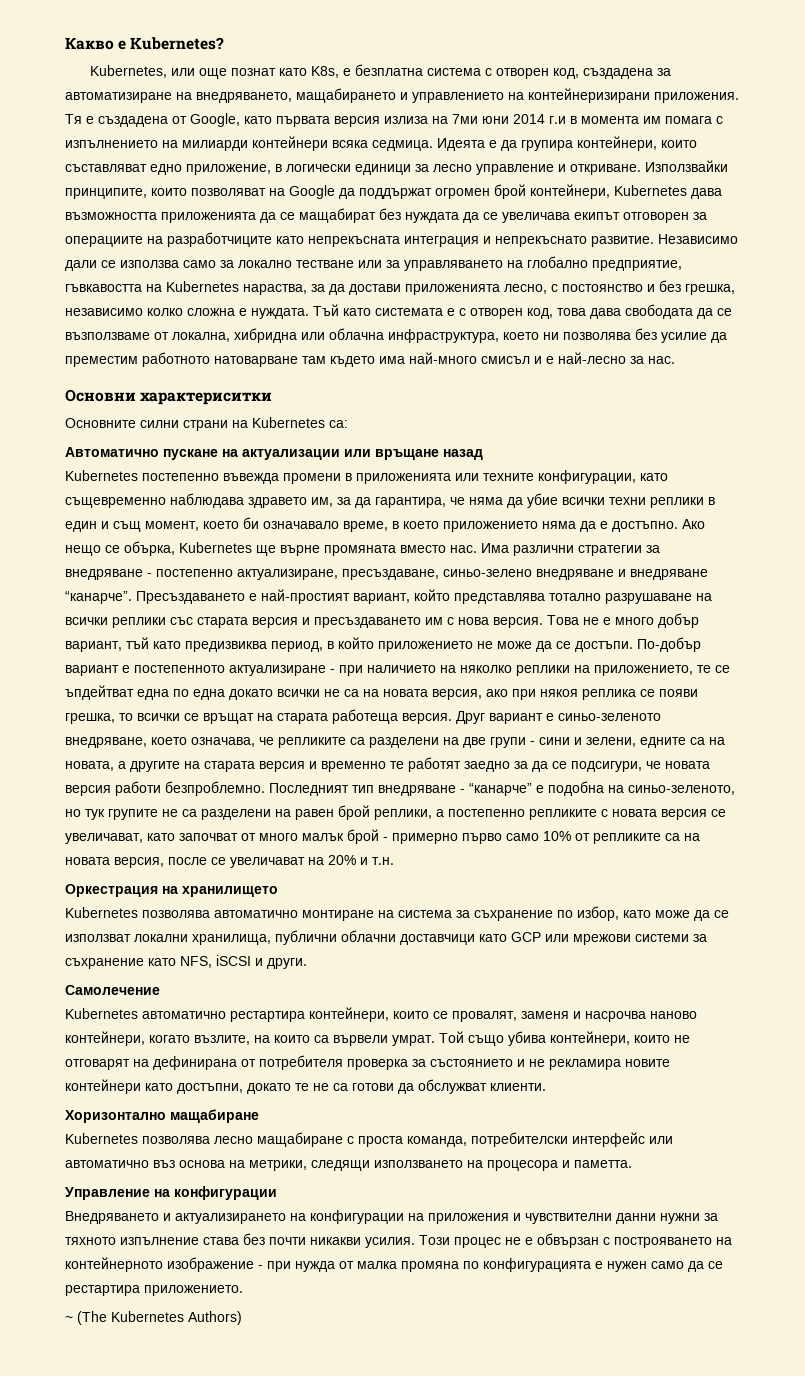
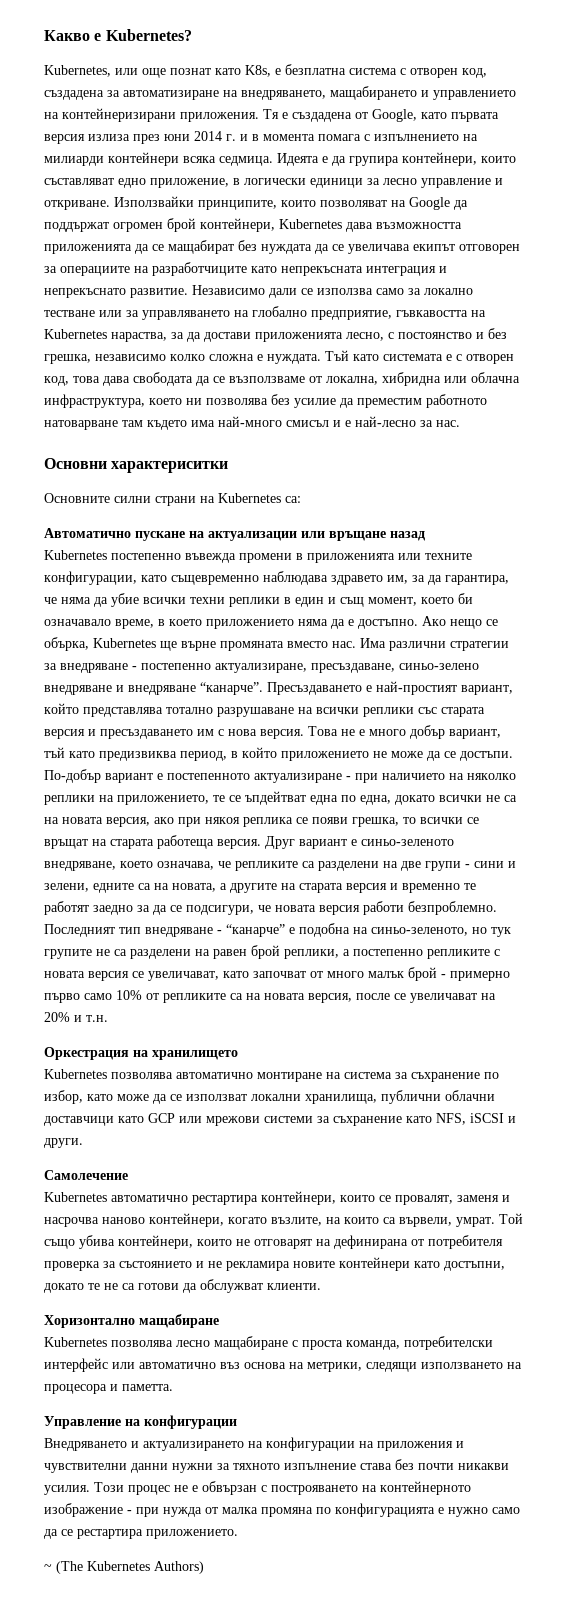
- Тя е създадена от Google, като първата версия излиза на 7ми юни 2014 г.и в момента им помага с изпълнението на милиарди контейнери всяка седмица.
+ Тя е създадена от Google, като първата версия излиза през юни 2014 г. и в момента помага с изпълнението на милиарди контейнери всяка седмица.
- По-добър вариант e постепенното актуализиране - при наличието на няколко реплики на приложението, те се ъпдейтват една по една докато всички не са на новата версия, ако при някоя реплика се появи грешка, то всички се връщат на старата работеща версия.
+ По-добър вариант e постепенното актуализиране - при наличието на няколко реплики на приложението, те се ъпдейтват една по една, докато всички не са на новата версия, ако при някоя реплика се появи грешка, то всички се връщат на старата работеща версия.
- Kubernetes автоматично рестартира контейнери, които се провалят, заменя и насрочва наново контейнери, когато възлите, на които са вървели умрат.
+ Kubernetes автоматично рестартира контейнери, които се провалят, заменя и насрочва наново контейнери, когато възлите, на които са вървели, умрат.
- Този процес не е обвързан с построяването на контейнерното изображение - при нужда от малка промяна по конфигурацията е нужен само да се рестартира приложението.
+ Този процес не е обвързан с построяването на контейнерното изображение - при нужда от малка промяна по конфигурацията е нужно само да се рестартира приложението.

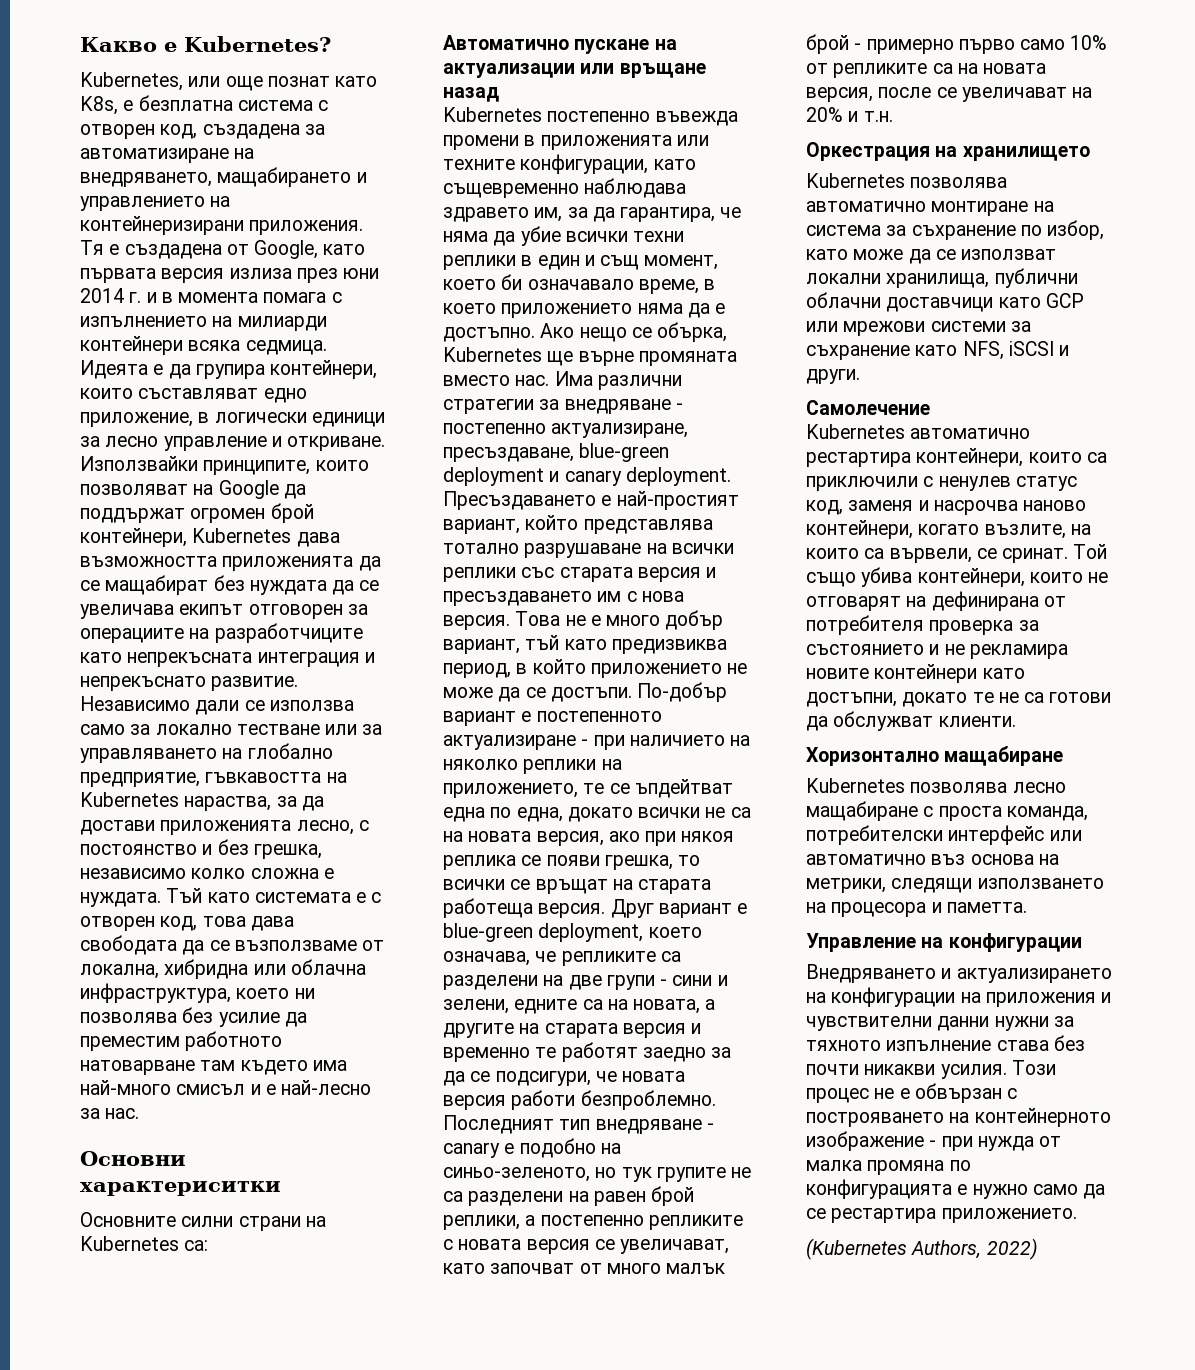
- Има различни стратегии за внедряване - постепенно актуализиране, пресъздаване, синьо-зелено внедряване и внедряване “канарче”.
+ Има различни стратегии за внедряване - постепенно актуализиране, пресъздаване, blue-green deployment и canary deployment.
- Друг вариант е синьо-зеленото внедряване, което означава, че репликите са разделени на две групи - сини и зелени, едните са на новата, а другите на старата версия и временно те работят заедно за да се подсигури, че новата версия работи безпроблемно.
+ Друг вариант е blue-green deployment, което означава, че репликите са разделени на две групи - сини и зелени, едните са на новата, а другите на старата версия и временно те работят заедно за да се подсигури, че новата версия работи безпроблемно.
- Последният тип внедряване - “канарче” е подобна на синьо-зеленото, но тук групите не са разделени на равен брой реплики, а постепенно репликите с новата версия се увеличават, като започват от много малък брой - примерно първо само 10% от репликите са на новата версия, после се увеличават на 20% и т.н.
+ Последният тип внедряване - canary е подобно на синьо-зеленото, но тук групите не са разделени на равен брой реплики, а постепенно репликите с новата версия се увеличават, като започват от много малък брой - примерно първо само 10% от репликите са на новата версия, после се увеличават на 20% и т.н.
- Kubernetes автоматично рестартира контейнери, които се провалят, заменя и насрочва наново контейнери, когато възлите, на които са вървели, умрат.
+ Kubernetes автоматично рестартира контейнери, които са приключили с ненулев статус код, заменя и насрочва наново контейнери, когато възлите, на които са вървели, се сринат.
- ~ (The Kubernetes Authors)
+ (Kubernetes Authors, 2022)

